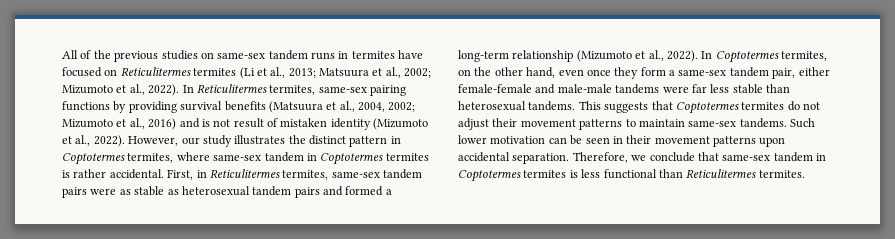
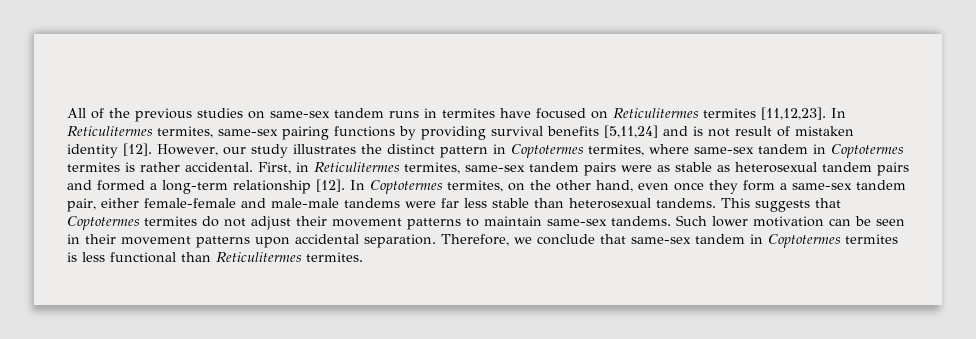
- All of the previous studies on same-sex tandem runs in termites have focused on Reticulitermes termites (Li et al., 2013; Matsuura et al., 2002; Mizumoto et al., 2022).
+ All of the previous studies on same-sex tandem runs in termites have focused on Reticulitermes termites [11,12,23].
- In Reticulitermes termites, same-sex pairing functions by providing survival benefits (Matsuura et al., 2004, 2002; Mizumoto et al., 2016) and is not result of mistaken identity (Mizumoto et al., 2022).
+ In Reticulitermes termites, same-sex pairing functions by providing survival benefits [5,11,24] and is not result of mistaken identity [12].
- First, in Reticulitermes termites, same-sex tandem pairs were as stable as heterosexual tandem pairs and formed a long-term relationship (Mizumoto et al., 2022).
+ First, in Reticulitermes termites, same-sex tandem pairs were as stable as heterosexual tandem pairs and formed a long-term relationship [12].

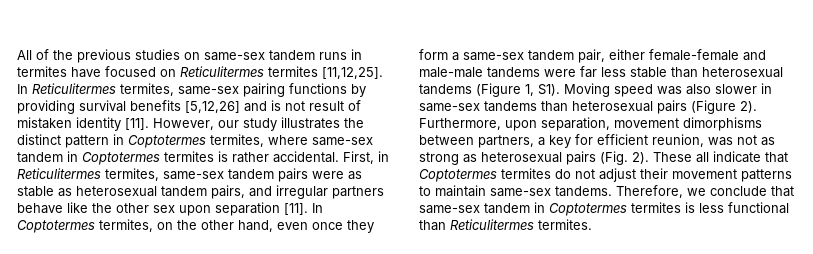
- All of the previous studies on same-sex tandem runs in termites have focused on Reticulitermes termites [11,12,23].
+ All of the previous studies on same-sex tandem runs in termites have focused on Reticulitermes termites [11,12,25].
- In Reticulitermes termites, same-sex pairing functions by providing survival benefits [5,11,24] and is not result of mistaken identity [12].
+ In Reticulitermes termites, same-sex pairing functions by providing survival benefits [5,12,26] and is not result of mistaken identity [11].
- First, in Reticulitermes termites, same-sex tandem pairs were as stable as heterosexual tandem pairs and formed a long-term relationship [12].
+ First, in Reticulitermes termites, same-sex tandem pairs were as stable as heterosexual tandem pairs, and irregular partners behave like the other sex upon separation [11].
- In Coptotermes termites, on the other hand, even once they form a same-sex tandem pair, either female-female and male-male tandems were far less stable than heterosexual tandems. This suggests that Coptotermes termites do not adjust their movement patterns to maintain same-sex tandems.
+ In Coptotermes termites, on the other hand, even once they form a same-sex tandem pair, either female-female and male-male tandems were far less stable than heterosexual tandems (Figure 1, S1). Moving speed was also slower in same-sex tandems than heterosexual pairs (Figure 2). Furthermore, upon separation, movement dimorphisms between partners, a key for efficient reunion, was not as strong as heterosexual pairs (Fig. 2). These all indicate that Coptotermes termites do not adjust their movement patterns to maintain same-sex tandems.
- Such lower motivation can be seen in their movement patterns upon accidental separation.

